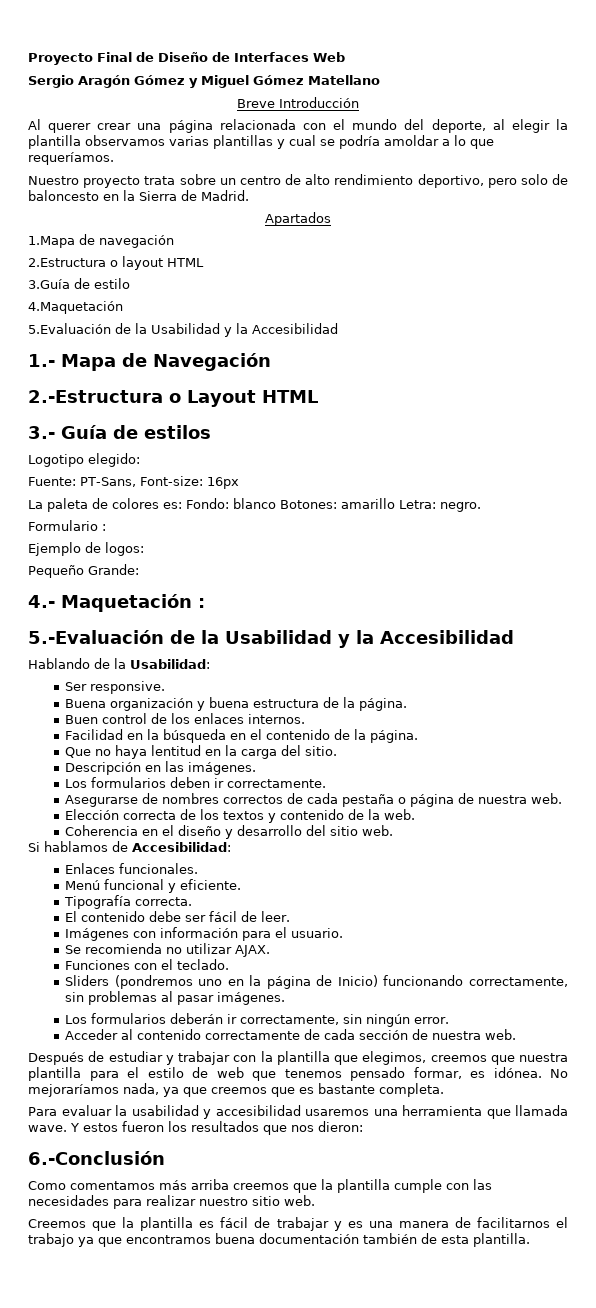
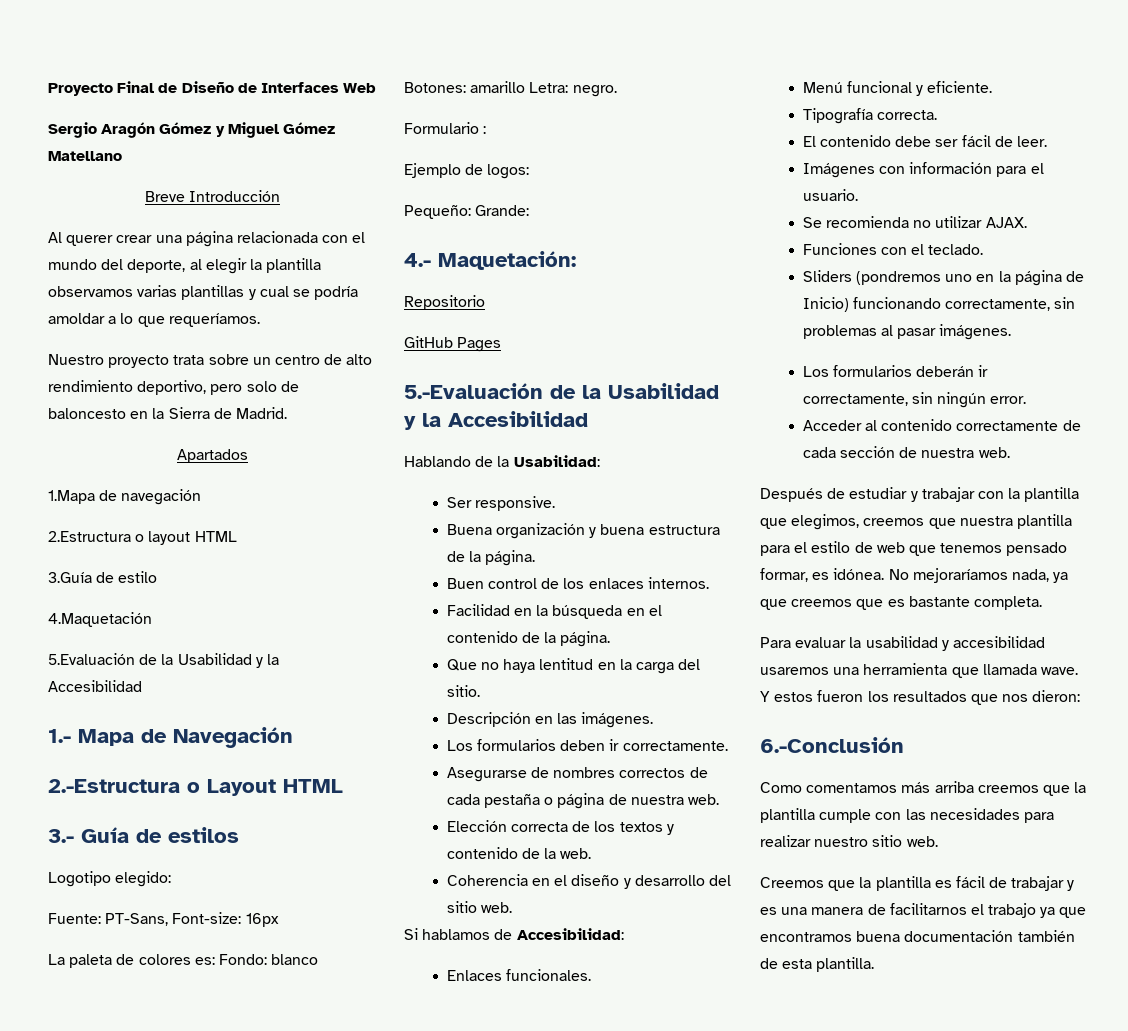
- Pequeño Grande:
+ Pequeño: Grande:
- 4.- Maquetación :
+ 4.- Maquetación:
+ Repositorio
+ GitHub Pages

